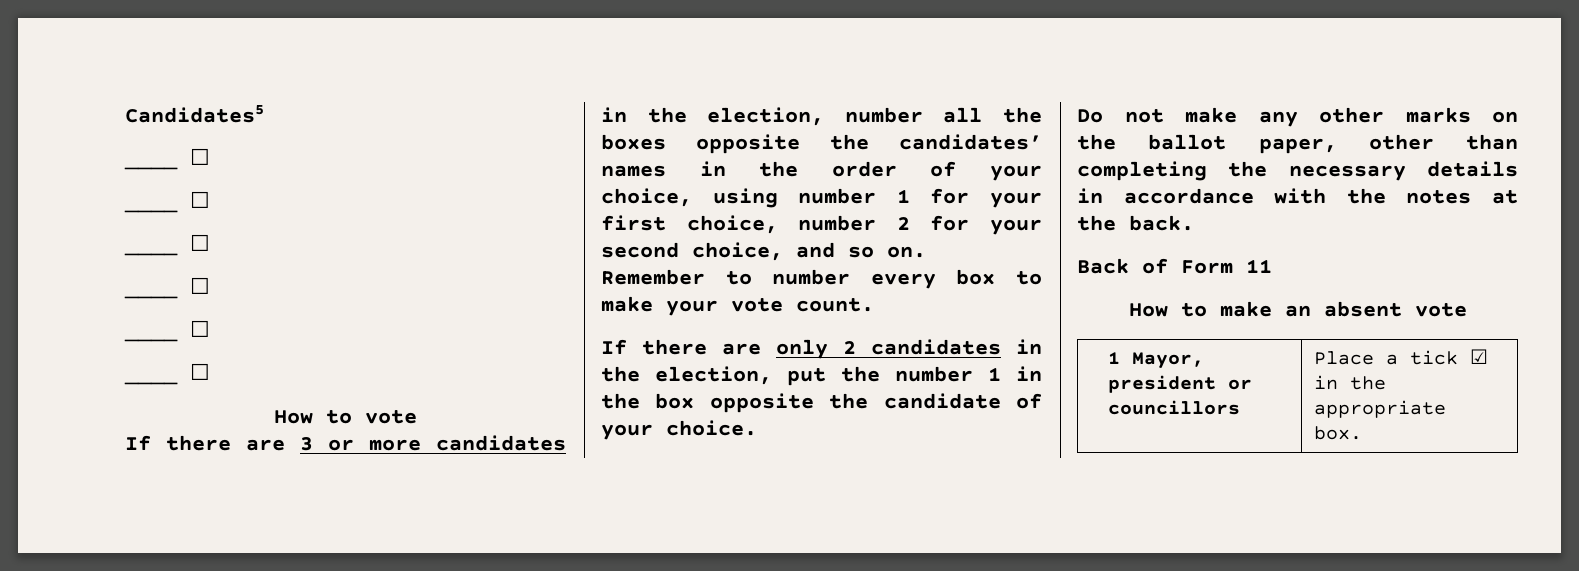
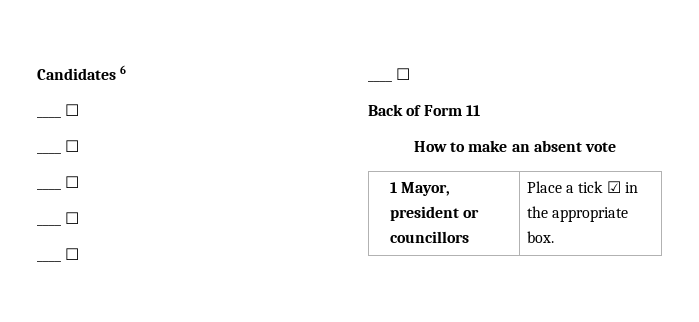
- Candidates5
+ Candidates 6
- How to vote
- If there are 3 or more candidates in the election, number all the boxes opposite the candidates’ names in the order of your choice, using number 1 for your first choice, number 2 for your second choice, and so on. Remember to number every box to make your vote count.
- If there are only 2 candidates in the election, put the number 1 in the box opposite the candidate of your choice.
- Do not make any other marks on the ballot paper, other than completing the necessary details in accordance with the notes at the back.

